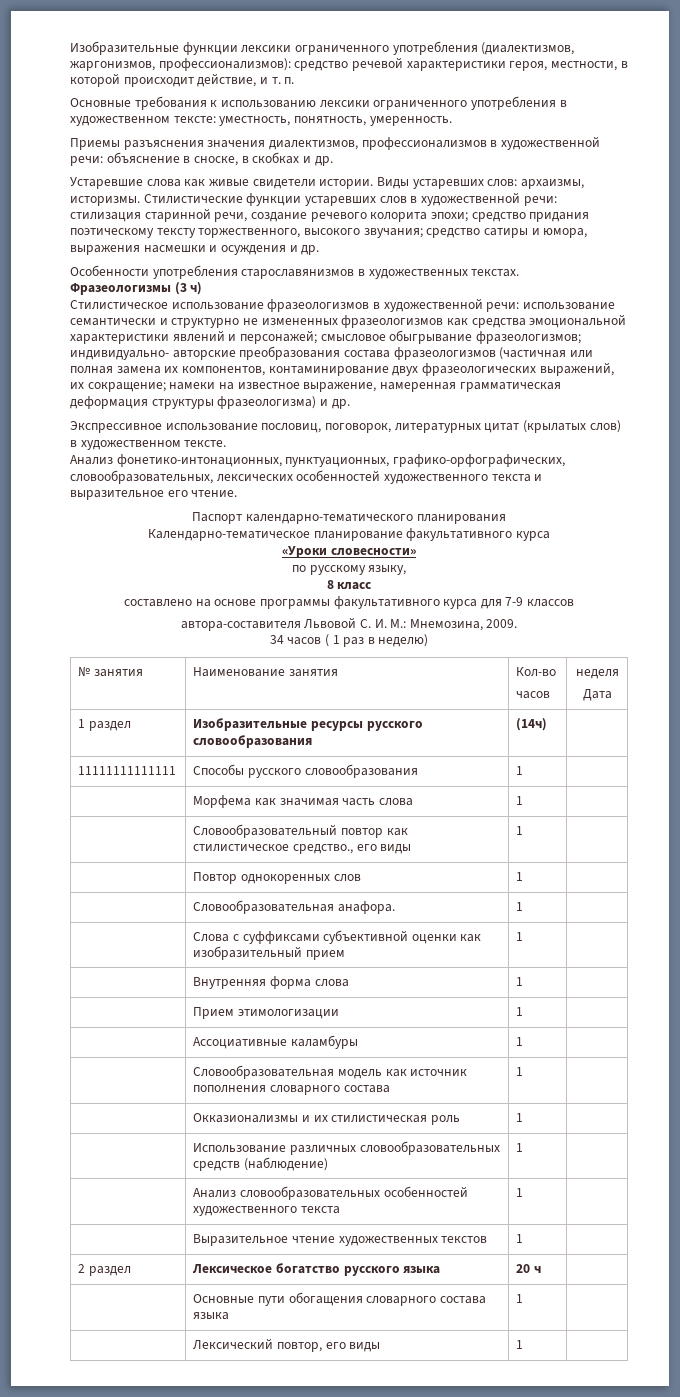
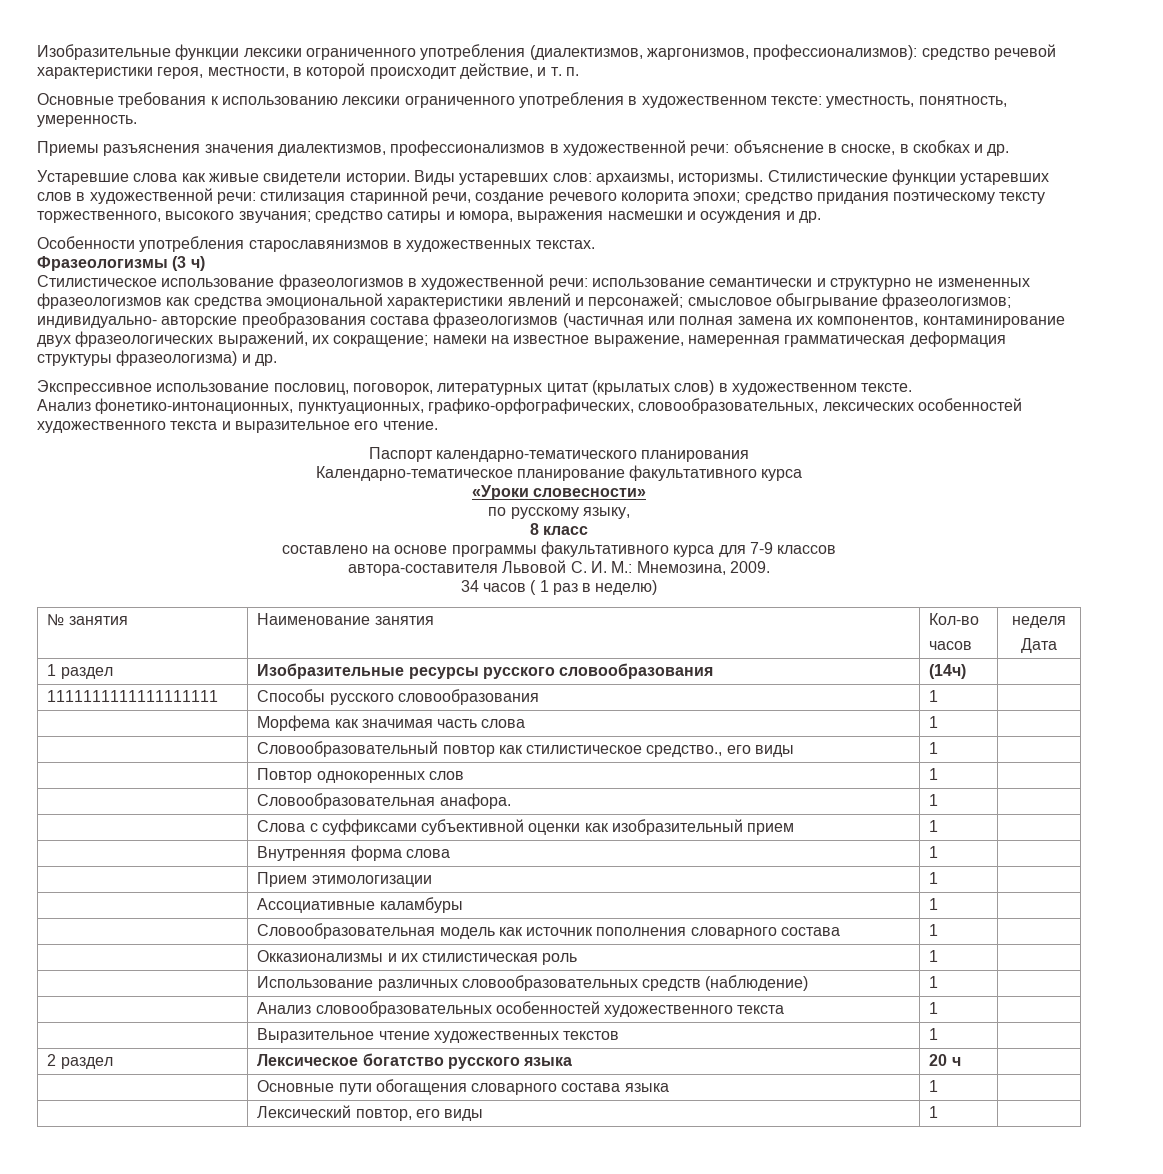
- 11111111111111 | Способы русского словообразования | 1 |
+ 1111111111111111111 | Способы русского словообразования | 1 |

